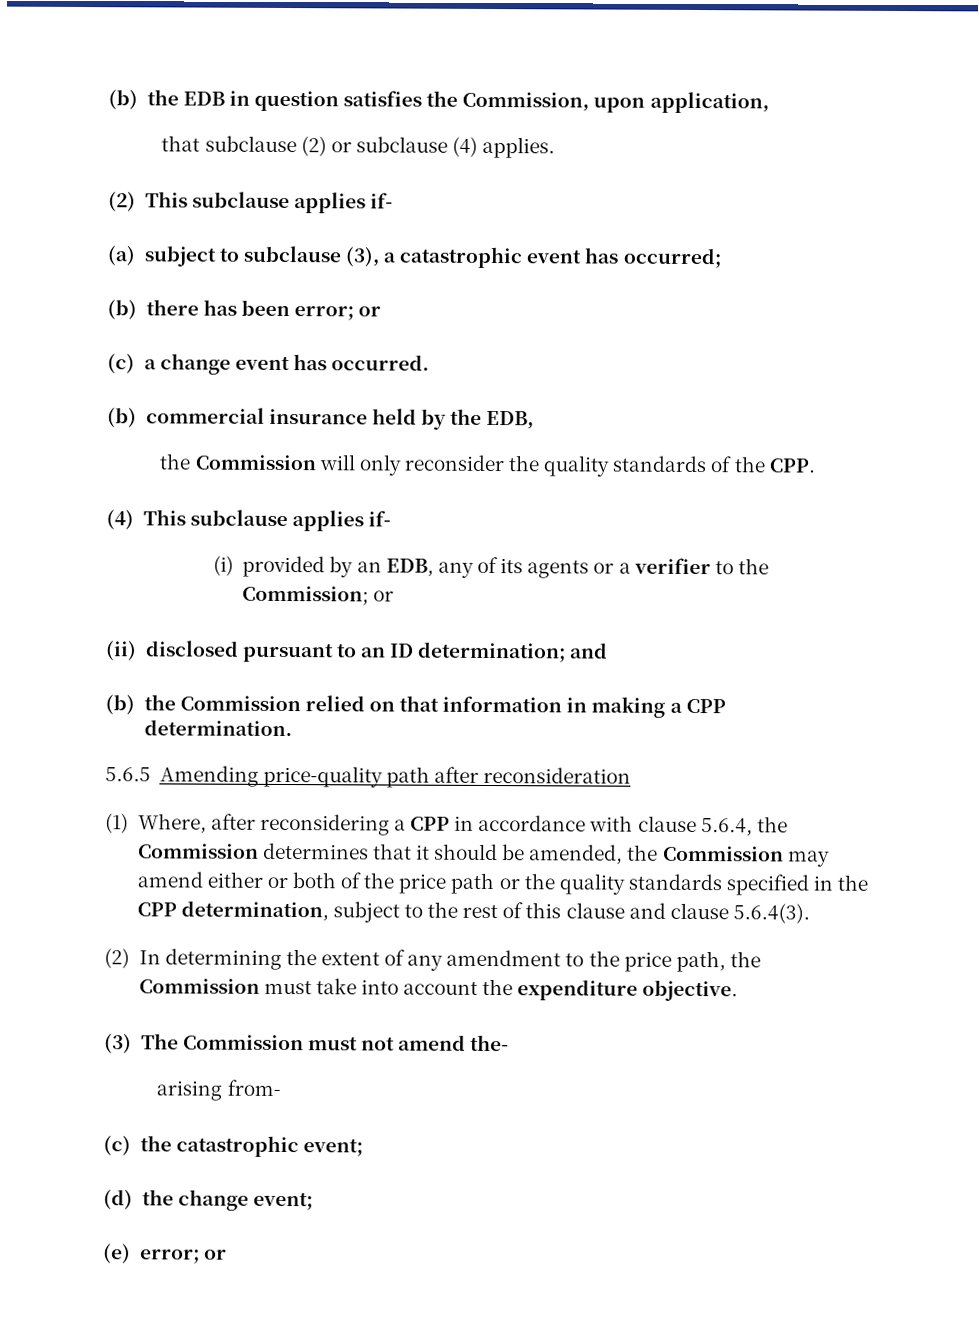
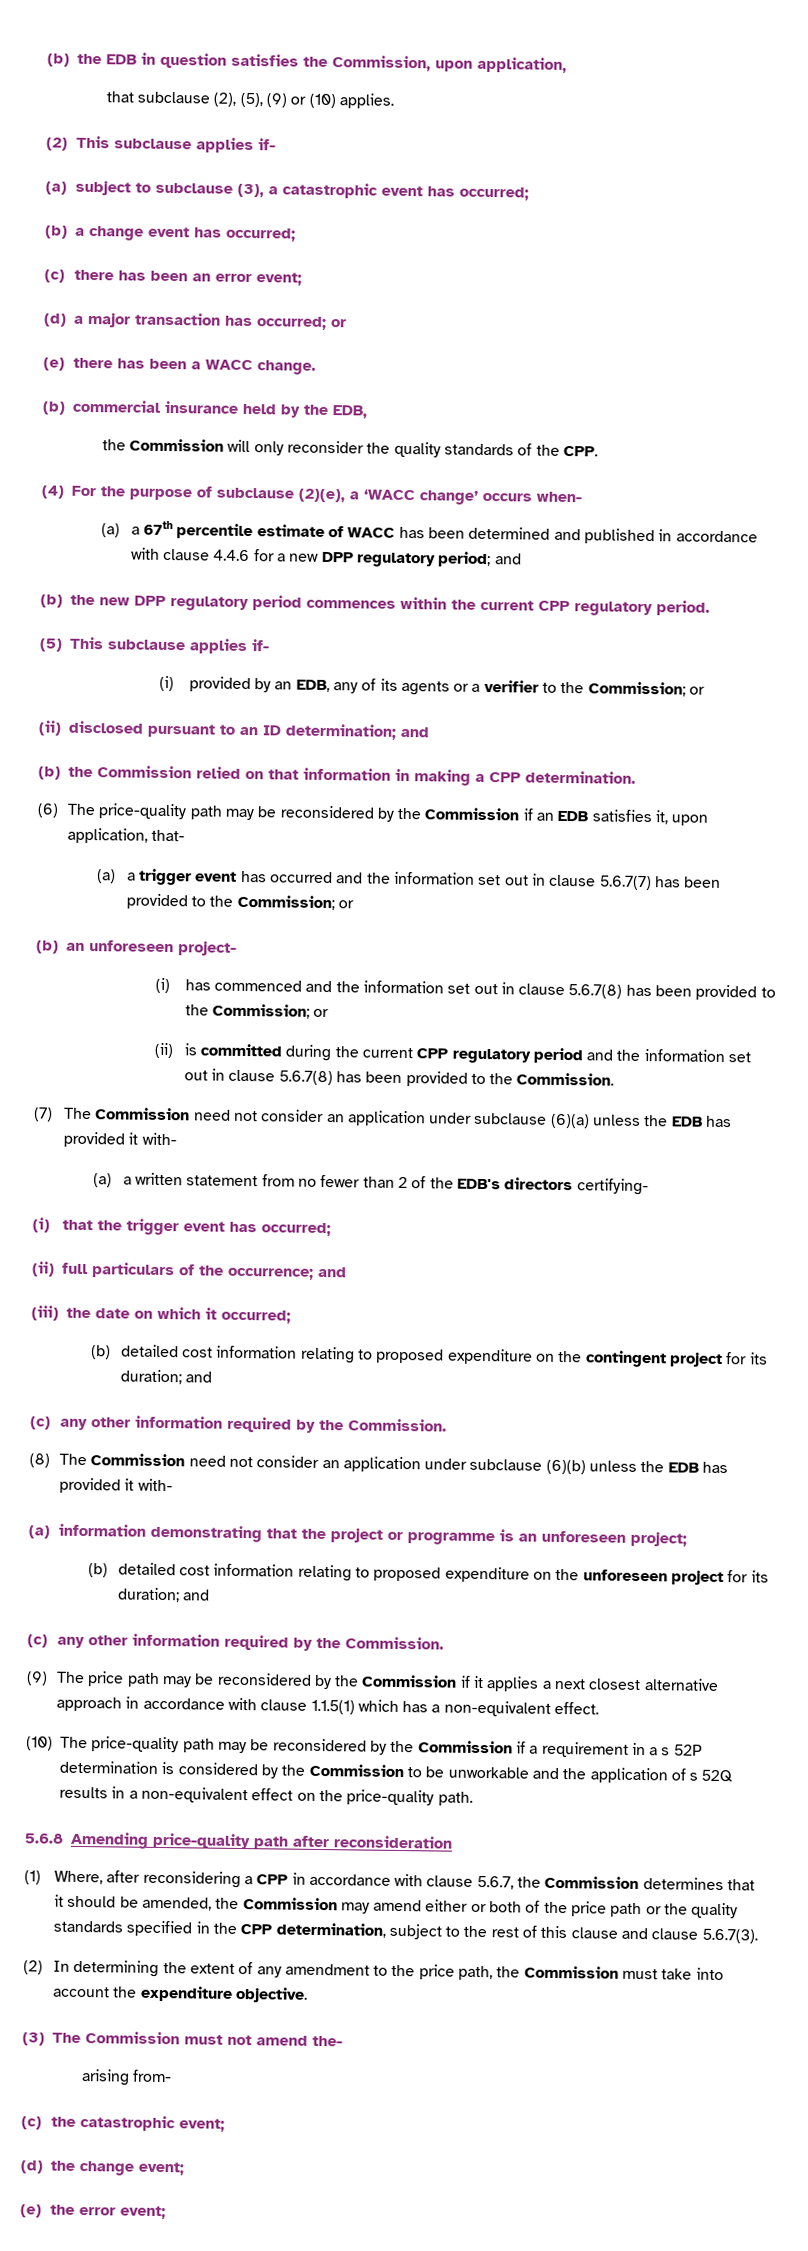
- that subclause (2) or subclause (4) applies.
+ that subclause (2), (5), (9) or (10) applies.
- (b) there has been error; or
- (c) a change event has occurred.
+ (b) a change event has occurred;
+ (c) there has been an error event;
+ (d) a major transaction has occurred; or
+ (e) there has been a WACC change.
- (4) This subclause applies if-
+ (4) For the purpose of subclause (2)(e), a ‘WACC change’ occurs when-
+ (a) a 67th percentile estimate of WACC has been determined and published in accordance with clause 4.4.6 for a new DPP regulatory period; and
+ (b) the new DPP regulatory period commences within the current CPP regulatory period.
+ (5) This subclause applies if-
- 5.6.5 Amending price-quality path after reconsideration
+ (6) The price-quality path may be reconsidered by the Commission if an EDB satisfies it, upon application, that-
+ (a) a trigger event has occurred and the information set out in clause 5.6.7(7) has been provided to the Commission; or
+ (b) an unforeseen project-
+ (i) has commenced and the information set out in clause 5.6.7(8) has been provided to the Commission; or
+ (ii) is committed during the current CPP regulatory period and the information set out in clause 5.6.7(8) has been provided to the Commission.
+ (7) The Commission need not consider an application under subclause (6)(a) unless the EDB has provided it with-
+ (a) a written statement from no fewer than 2 of the EDB's directors certifying-
+ (i) that the trigger event has occurred;
+ (ii) full particulars of the occurrence; and
+ (iii) the date on which it occurred;
+ (b) detailed cost information relating to proposed expenditure on the contingent project for its duration; and
+ (c) any other information required by the Commission.
+ (8) The Commission need not consider an application under subclause (6)(b) unless the EDB has provided it with-
+ (a) information demonstrating that the project or programme is an unforeseen project;
+ (b) detailed cost information relating to proposed expenditure on the unforeseen project for its duration; and
+ (c) any other information required by the Commission.
+ (9) The price path may be reconsidered by the Commission if it applies a next closest alternative approach in accordance with clause 1.1.5(1) which has a non-equivalent effect.
+ (10) The price-quality path may be reconsidered by the Commission if a requirement in a s 52P determination is considered by the Commission to be unworkable and the application of s 52Q results in a non-equivalent effect on the price-quality path.
+ 5.6.8 Amending price-quality path after reconsideration
- (1) Where, after reconsidering a CPP in accordance with clause 5.6.4, the Commission determines that it should be amended, the Commission may amend either or both of the price path or the quality standards specified in the CPP determination, subject to the rest of this clause and clause 5.6.4(3).
+ (1) Where, after reconsidering a CPP in accordance with clause 5.6.7, the Commission determines that it should be amended, the Commission may amend either or both of the price path or the quality standards specified in the CPP determination, subject to the rest of this clause and clause 5.6.7(3).
- (e) error; or
+ (e) the error event;

